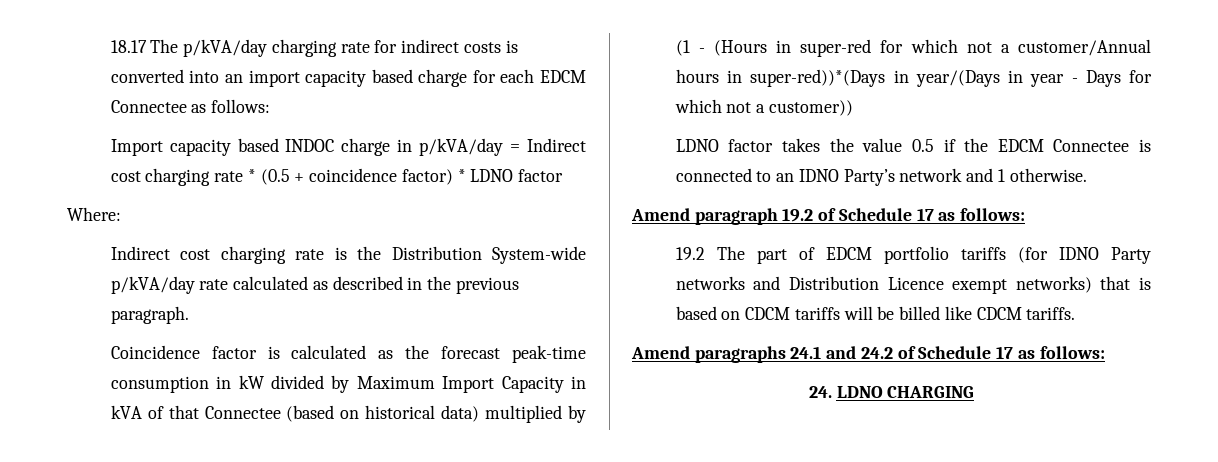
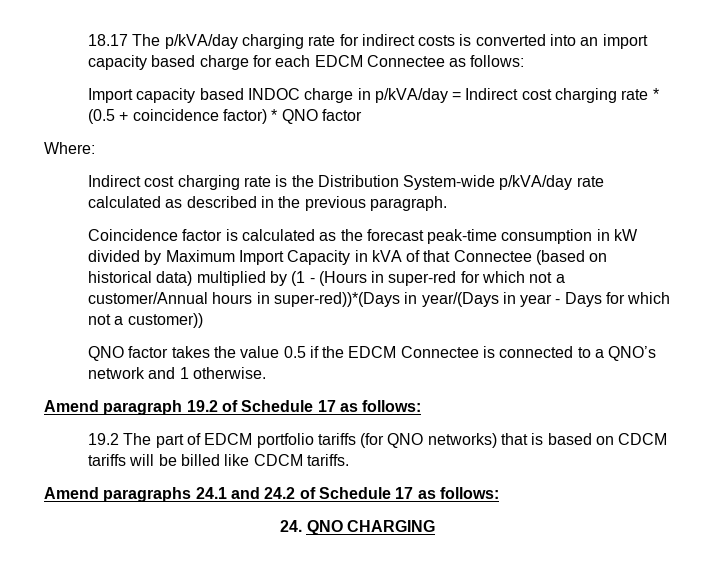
- Import capacity based INDOC charge in p/kVA/day = Indirect cost charging rate * (0.5 + coincidence factor) * LDNO factor
+ Import capacity based INDOC charge in p/kVA/day = Indirect cost charging rate * (0.5 + coincidence factor) * QNO factor
- LDNO factor takes the value 0.5 if the EDCM Connectee is connected to an IDNO Party’s network and 1 otherwise.
+ QNO factor takes the value 0.5 if the EDCM Connectee is connected to a QNO’s network and 1 otherwise.
- 19.2 The part of EDCM portfolio tariffs (for IDNO Party networks and Distribution Licence exempt networks) that is based on CDCM tariffs will be billed like CDCM tariffs.
+ 19.2 The part of EDCM portfolio tariffs (for QNO networks) that is based on CDCM tariffs will be billed like CDCM tariffs.
- 24. LDNO CHARGING
+ 24. QNO CHARGING

